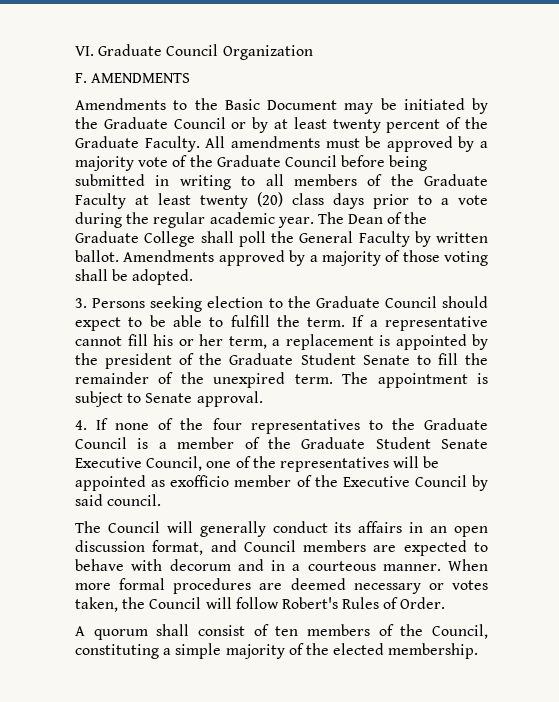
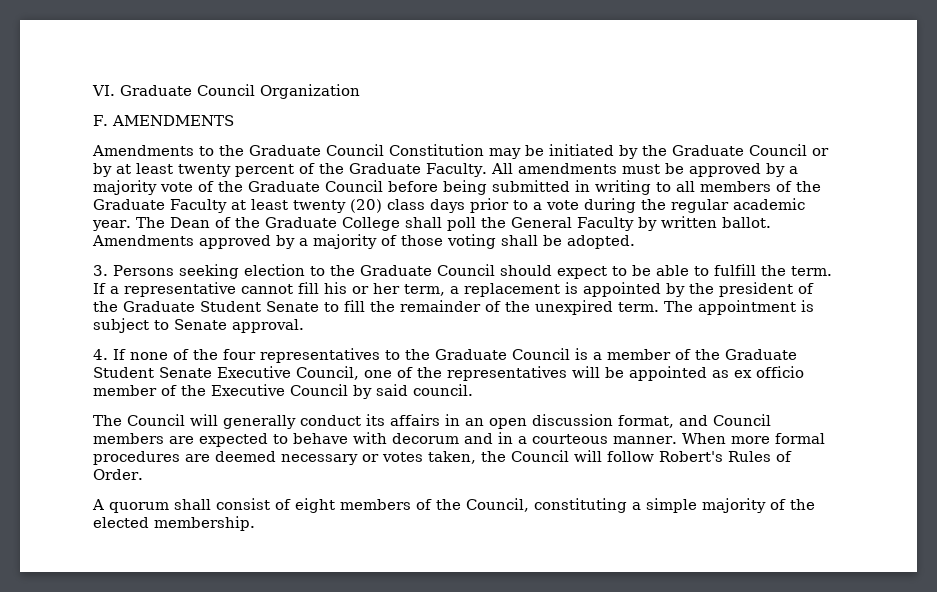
- Amendments to the Basic Document may be initiated by the Graduate Council or by at least twenty percent of the Graduate Faculty.
+ Amendments to the Graduate Council Constitution may be initiated by the Graduate Council or by at least twenty percent of the Graduate Faculty.
- 4. If none of the four representatives to the Graduate Council is a member of the Graduate Student Senate Executive Council, one of the representatives will be appointed as exofficio member of the Executive Council by said council.
+ 4. If none of the four representatives to the Graduate Council is a member of the Graduate Student Senate Executive Council, one of the representatives will be appointed as ex officio member of the Executive Council by said council.
- A quorum shall consist of ten members of the Council, constituting a simple majority of the elected membership.
+ A quorum shall consist of eight members of the Council, constituting a simple majority of the elected membership.

